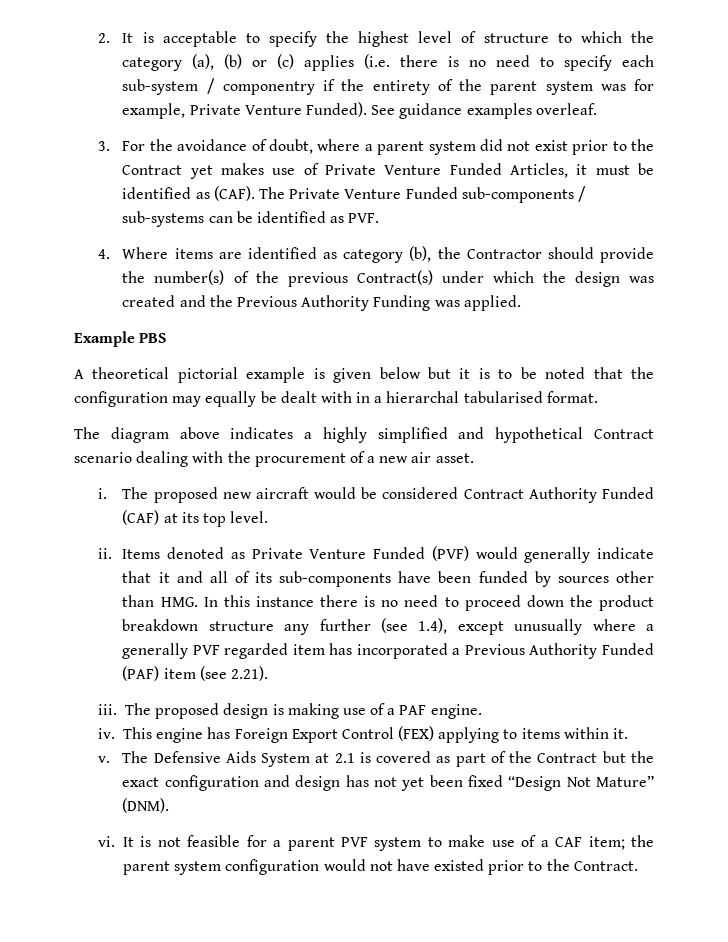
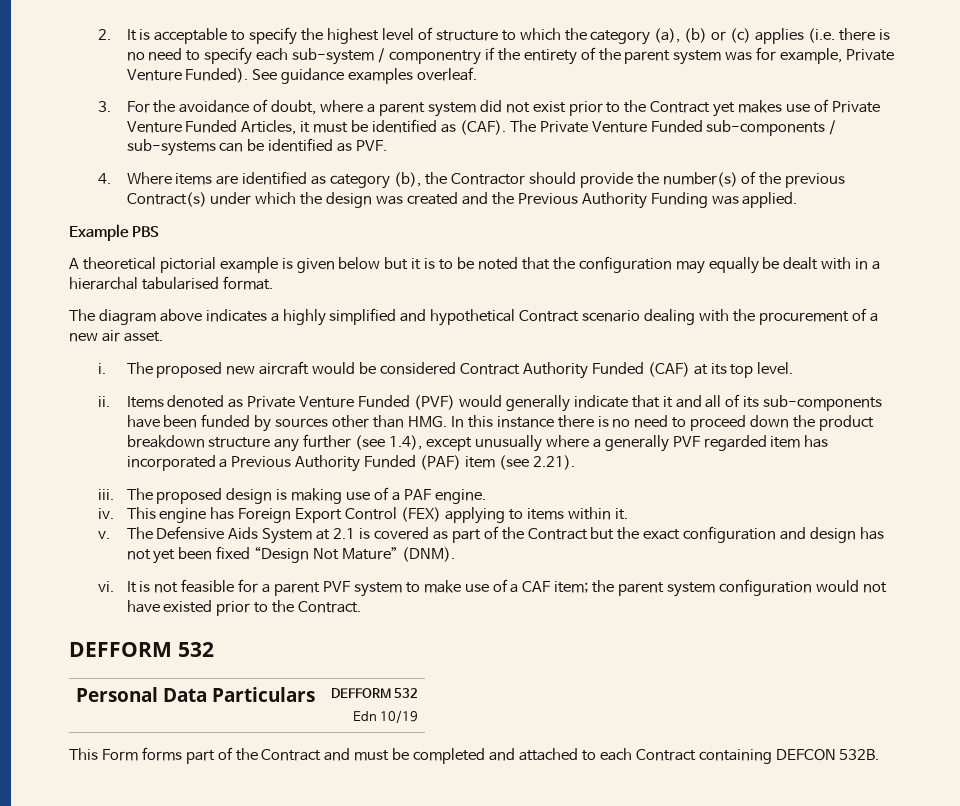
  It is not feasible for a parent PVF system to make use of a CAF item; the parent system configuration would not have existed prior to the Contract.
+ DEFFORM 532
+ Personal Data Particulars | DEFFORM 532
+ Edn 10/19
+ This Form forms part of the Contract and must be completed and attached to each Contract containing DEFCON 532B.

